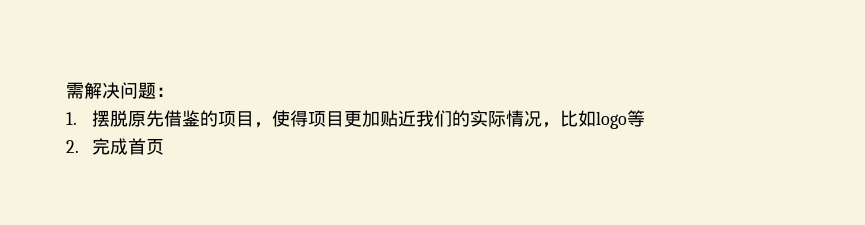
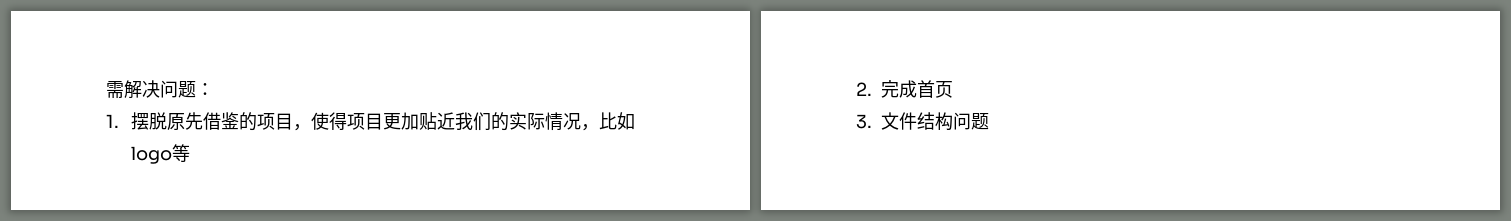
+ 3.文件结构问题

